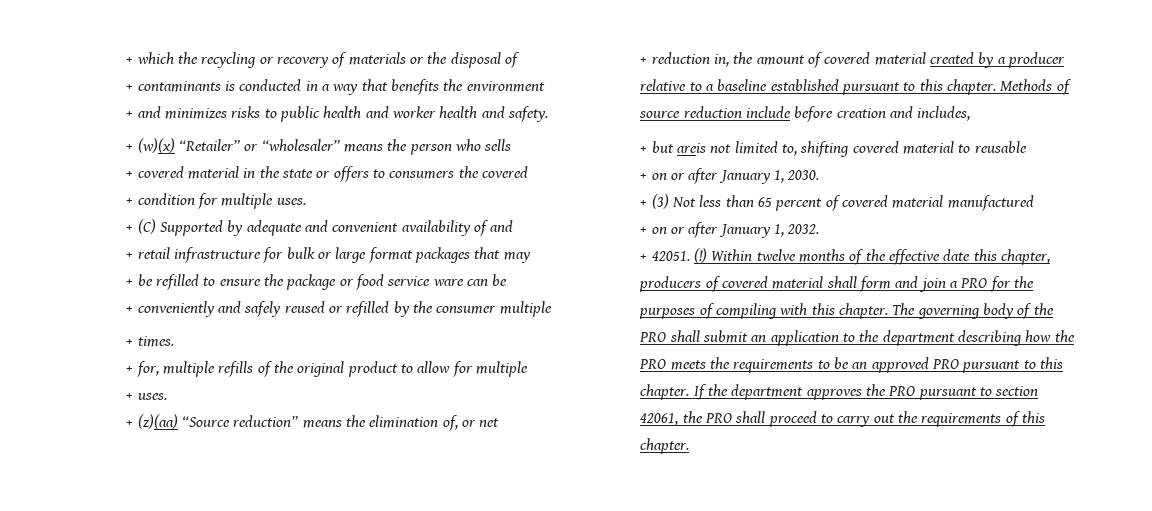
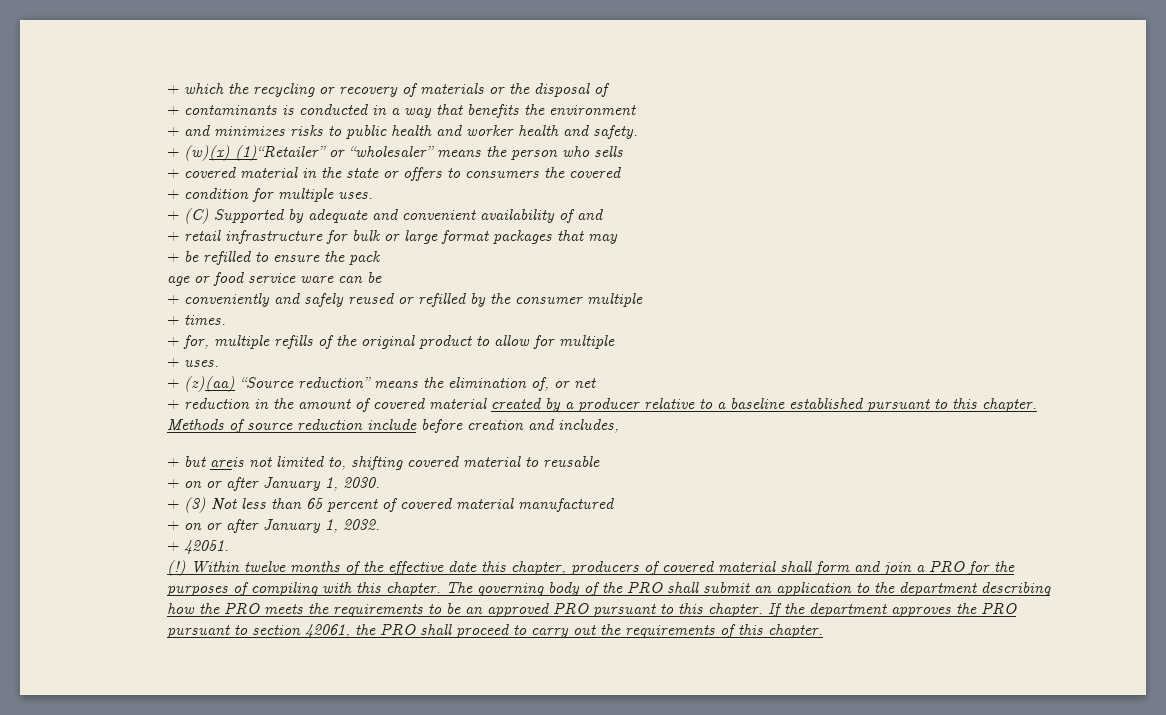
- + (w)(x) “Retailer” or “wholesaler” means the person who sells
+ + (w)(x) (1)“Retailer” or “wholesaler” means the person who sells
- + be refilled to ensure the package or food service ware can be
+ + be refilled to ensure the pack
+ age or food service ware can be
- + reduction in, the amount of covered material created by a producer relative to a baseline established pursuant to this chapter.
+ + reduction in the amount of covered material created by a producer relative to a baseline established pursuant to this chapter.
- + 42051. (!)
+ + 42051.
+ (!)

